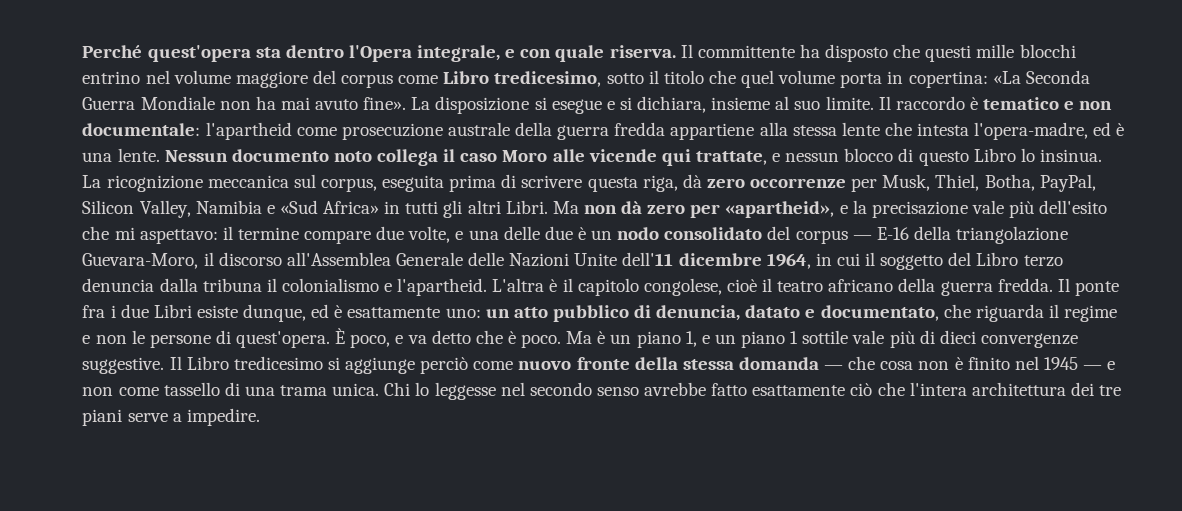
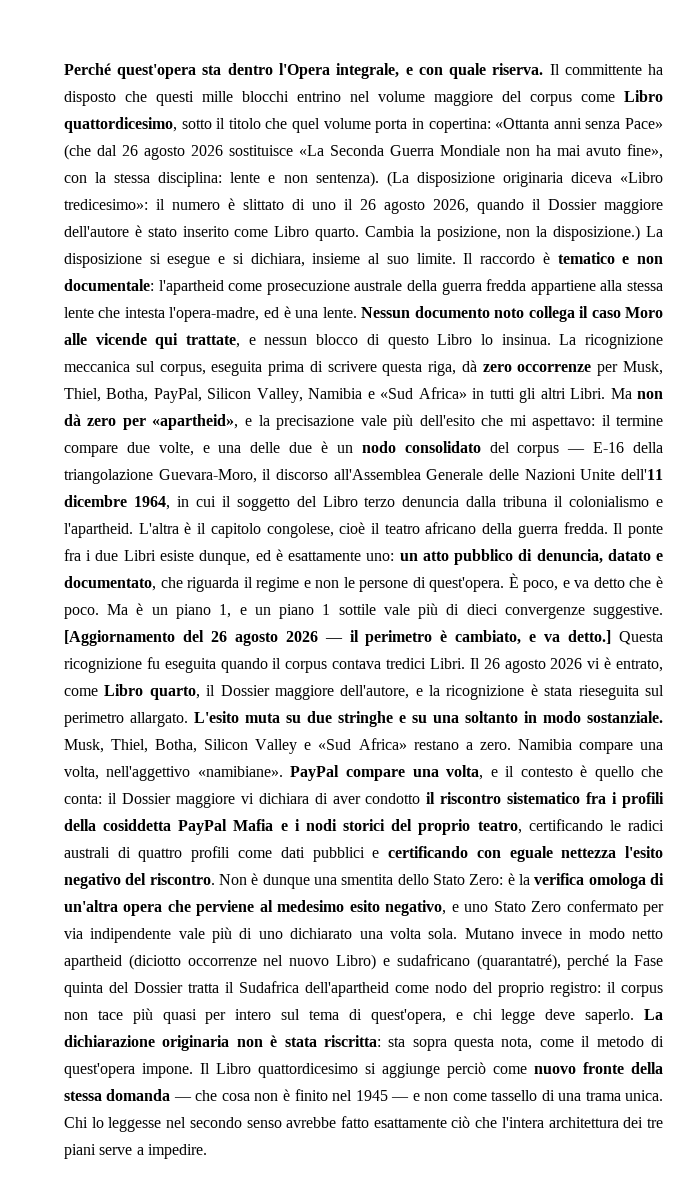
- Il committente ha disposto che questi mille blocchi entrino nel volume maggiore del corpus come Libro tredicesimo, sotto il titolo che quel volume porta in copertina: «La Seconda Guerra Mondiale non ha mai avuto fine».
+ Il committente ha disposto che questi mille blocchi entrino nel volume maggiore del corpus come Libro quattordicesimo, sotto il titolo che quel volume porta in copertina: «Ottanta anni senza Pace» (che dal 26 agosto 2026 sostituisce «La Seconda Guerra Mondiale non ha mai avuto fine», con la stessa disciplina: lente e non sentenza). (La disposizione originaria diceva «Libro tredicesimo»: il numero è slittato di uno il 26 agosto 2026, quando il Dossier maggiore dell'autore è stato inserito come Libro quarto. Cambia la posizione, non la disposizione.)
+ [Aggiornamento del 26 agosto 2026 — il perimetro è cambiato, e va detto.] Questa ricognizione fu eseguita quando il corpus contava tredici Libri. Il 26 agosto 2026 vi è entrato, come Libro quarto, il Dossier maggiore dell'autore, e la ricognizione è stata rieseguita sul perimetro allargato. L'esito muta su due stringhe e su una soltanto in modo sostanziale. Musk, Thiel, Botha, Silicon Valley e «Sud Africa» restano a zero. Namibia compare una volta, nell'aggettivo «namibiane». PayPal compare una volta, e il contesto è quello che conta: il Dossier maggiore vi dichiara di aver condotto il riscontro sistematico fra i profili della cosiddetta PayPal Mafia e i nodi storici del proprio teatro, certificando le radici australi di quattro profili come dati pubblici e certificando con eguale nettezza l'esito negativo del riscontro. Non è dunque una smentita dello Stato Zero: è la verifica omologa di un'altra opera che perviene al medesimo esito negativo, e uno Stato Zero confermato per via indipendente vale più di uno dichiarato una volta sola. Mutano invece in modo netto apartheid (diciotto occorrenze nel nuovo Libro) e sudafricano (quarantatré), perché la Fase quinta del Dossier tratta il Sudafrica dell'apartheid come nodo del proprio registro: il corpus non tace più quasi per intero sul tema di quest'opera, e chi legge deve saperlo. La dichiarazione originaria non è stata riscritta: sta sopra questa nota, come il metodo di quest'opera impone.
- Il Libro tredicesimo si aggiunge perciò come nuovo fronte della stessa domanda — che cosa non è finito nel 1945 — e non come tassello di una trama unica.
+ Il Libro quattordicesimo si aggiunge perciò come nuovo fronte della stessa domanda — che cosa non è finito nel 1945 — e non come tassello di una trama unica.

